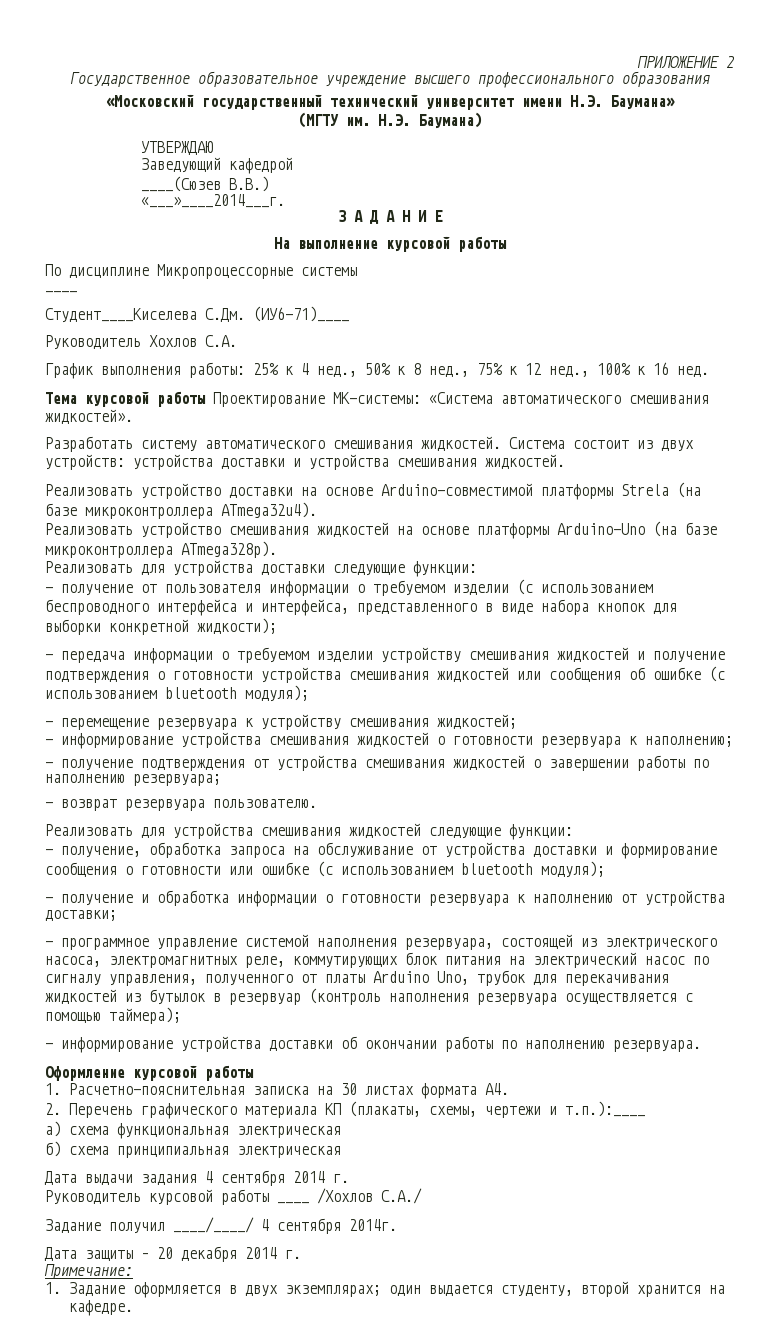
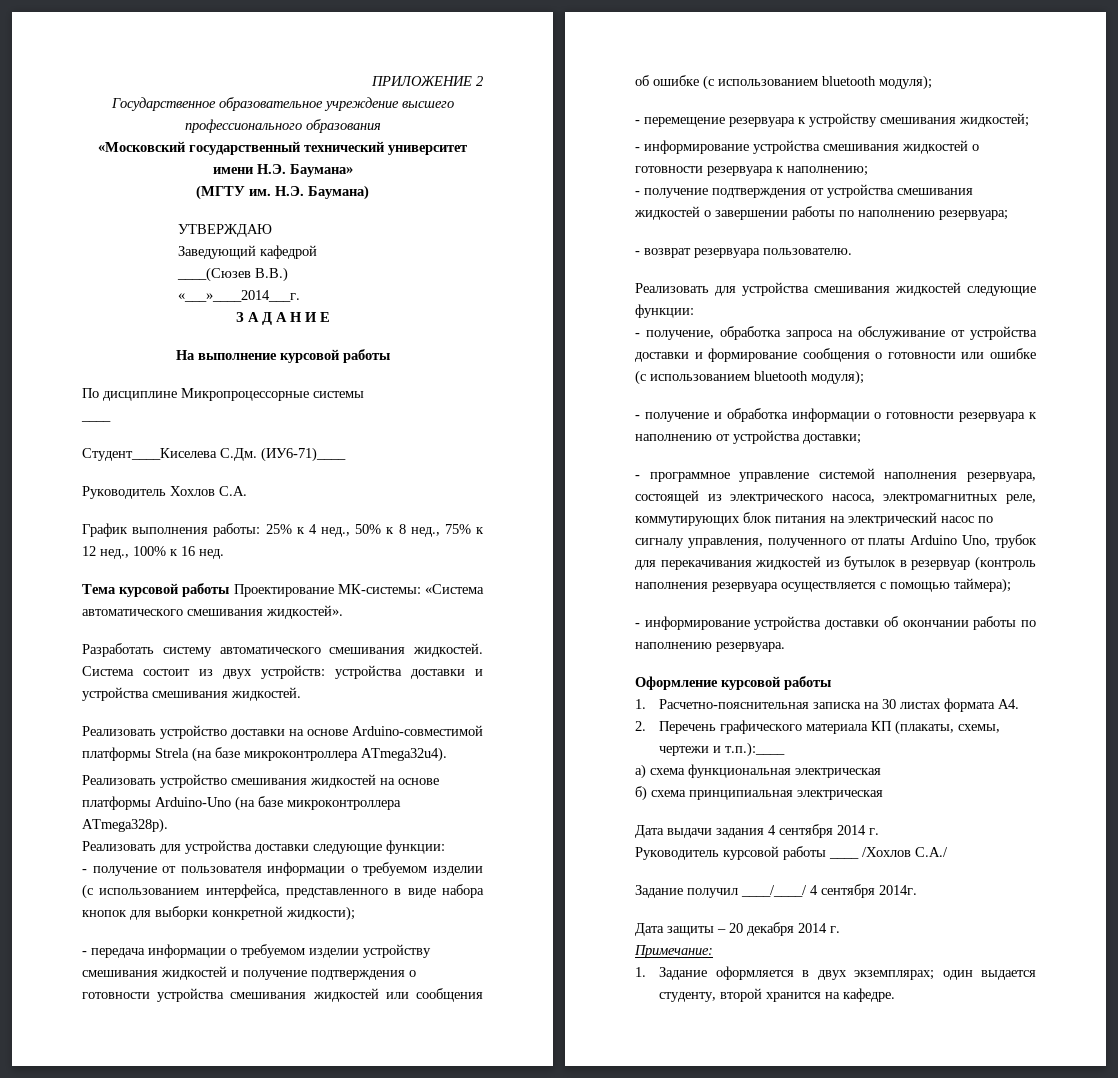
- - получение от пользователя информации о требуемом изделии (с использованием беспроводного интерфейса и интерфейса, представленного в виде набора кнопок для выборки конкретной жидкости);
+ - получение от пользователя информации о требуемом изделии (с использованием интерфейса, представленного в виде набора кнопок для выборки конкретной жидкости);

